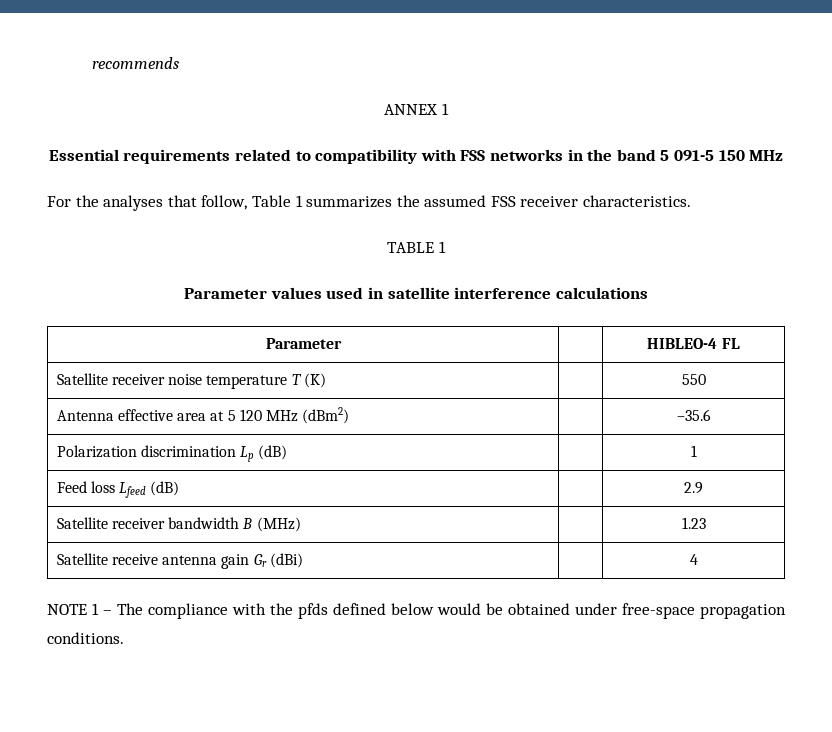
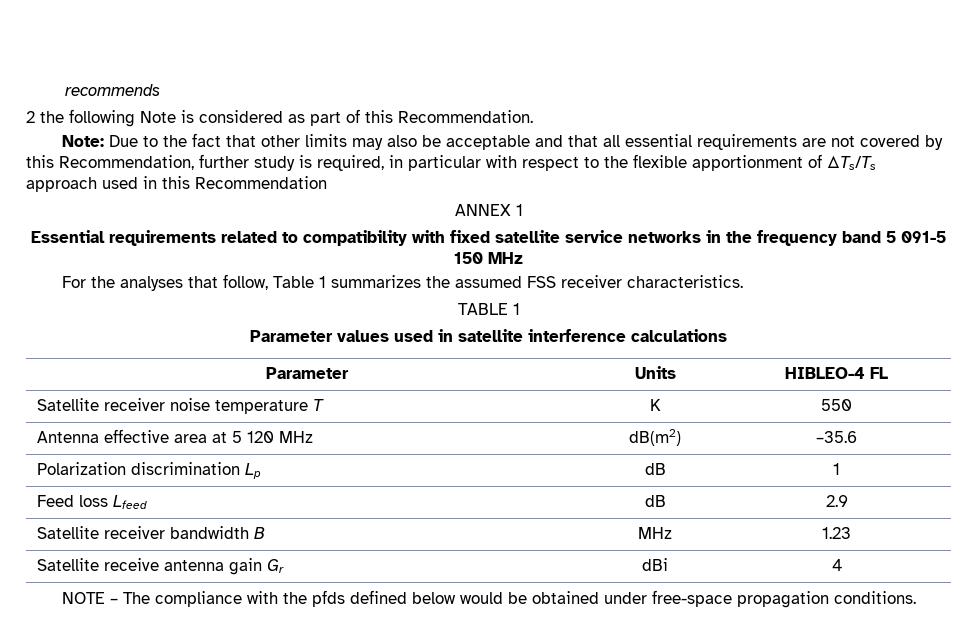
+ 2 the following Note is considered as part of this Recommendation.
+ Note: Due to the fact that other limits may also be acceptable and that all essential requirements are not covered by this Recommendation, further study is required, in particular with respect to the flexible apportionment of ΔTs/Ts approach used in this Recommendation
- Essential requirements related to compatibility with FSS networks in the band 5 091-5 150 MHz
+ Essential requirements related to compatibility with fixed satellite service networks in the frequency band 5 091-5 150 MHz
- Parameter | | HIBLEO-4 FL
+ Parameter | Units | HIBLEO-4 FL
- Satellite receiver noise temperature T (K) | | 550
+ Satellite receiver noise temperature T | K | 550
- Antenna effective area at 5 120 MHz (dBm2) | | –35.6
+ Antenna effective area at 5 120 MHz | dB(m2) | –35.6
- Polarization discrimination Lp (dB) | | 1
+ Polarization discrimination Lp | dB | 1
- Feed loss Lfeed (dB) | | 2.9
+ Feed loss Lfeed | dB | 2.9
- Satellite receiver bandwidth B (MHz) | | 1.23
+ Satellite receiver bandwidth B | MHz | 1.23
- Satellite receive antenna gain Gr (dBi) | | 4
+ Satellite receive antenna gain Gr | dBi | 4
- NOTE 1 – The compliance with the pfds defined below would be obtained under free-space propagation conditions.
+ NOTE – The compliance with the pfds defined below would be obtained under free-space propagation conditions.

